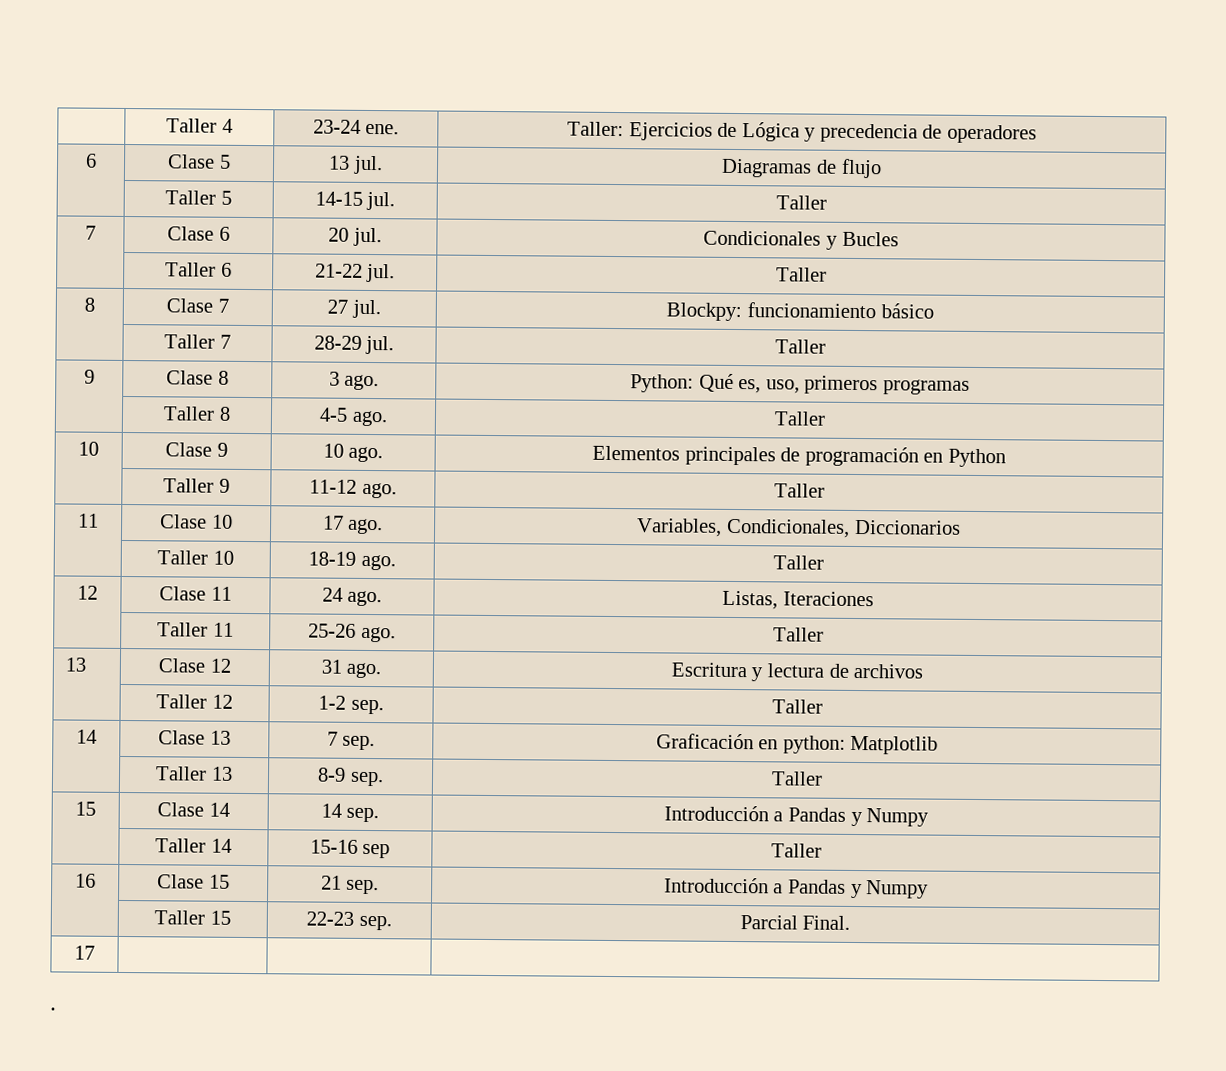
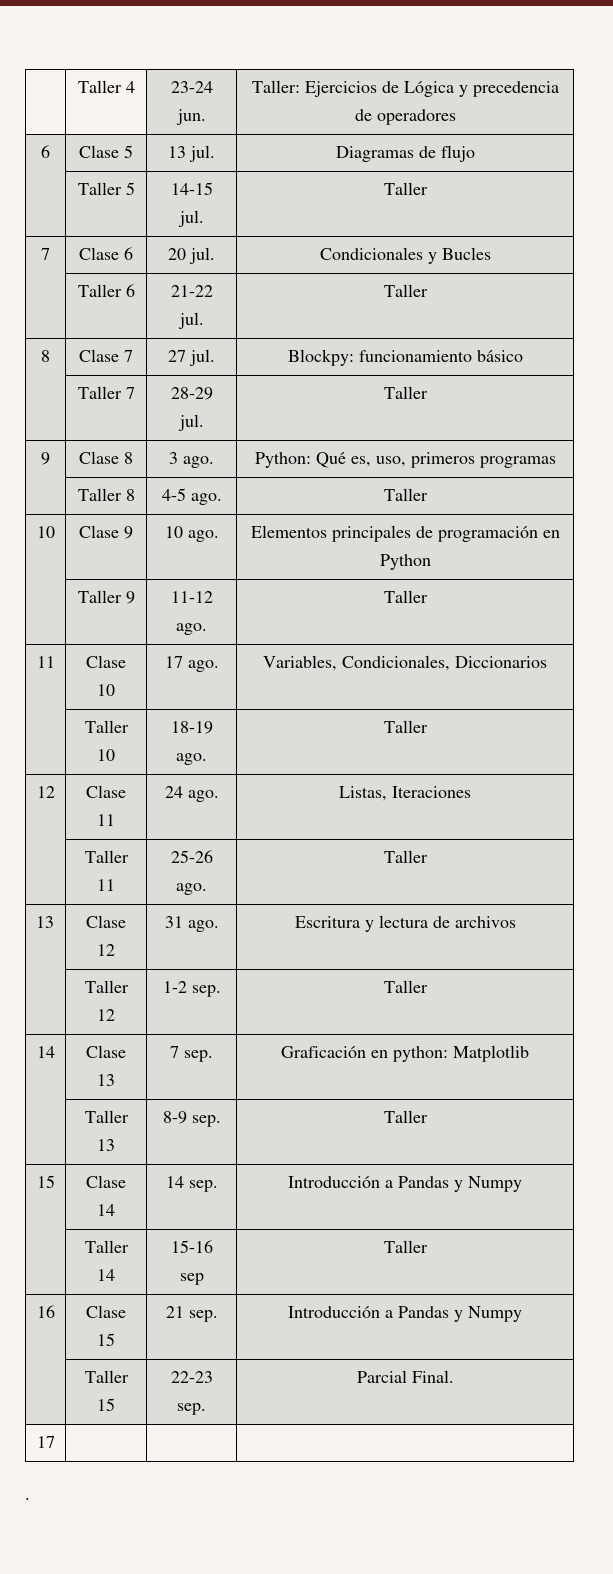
- | Taller 4 | 23-24 ene. | Taller: Ejercicios de Lógica y precedencia de operadores
+ | Taller 4 | 23-24 jun. | Taller: Ejercicios de Lógica y precedencia de operadores

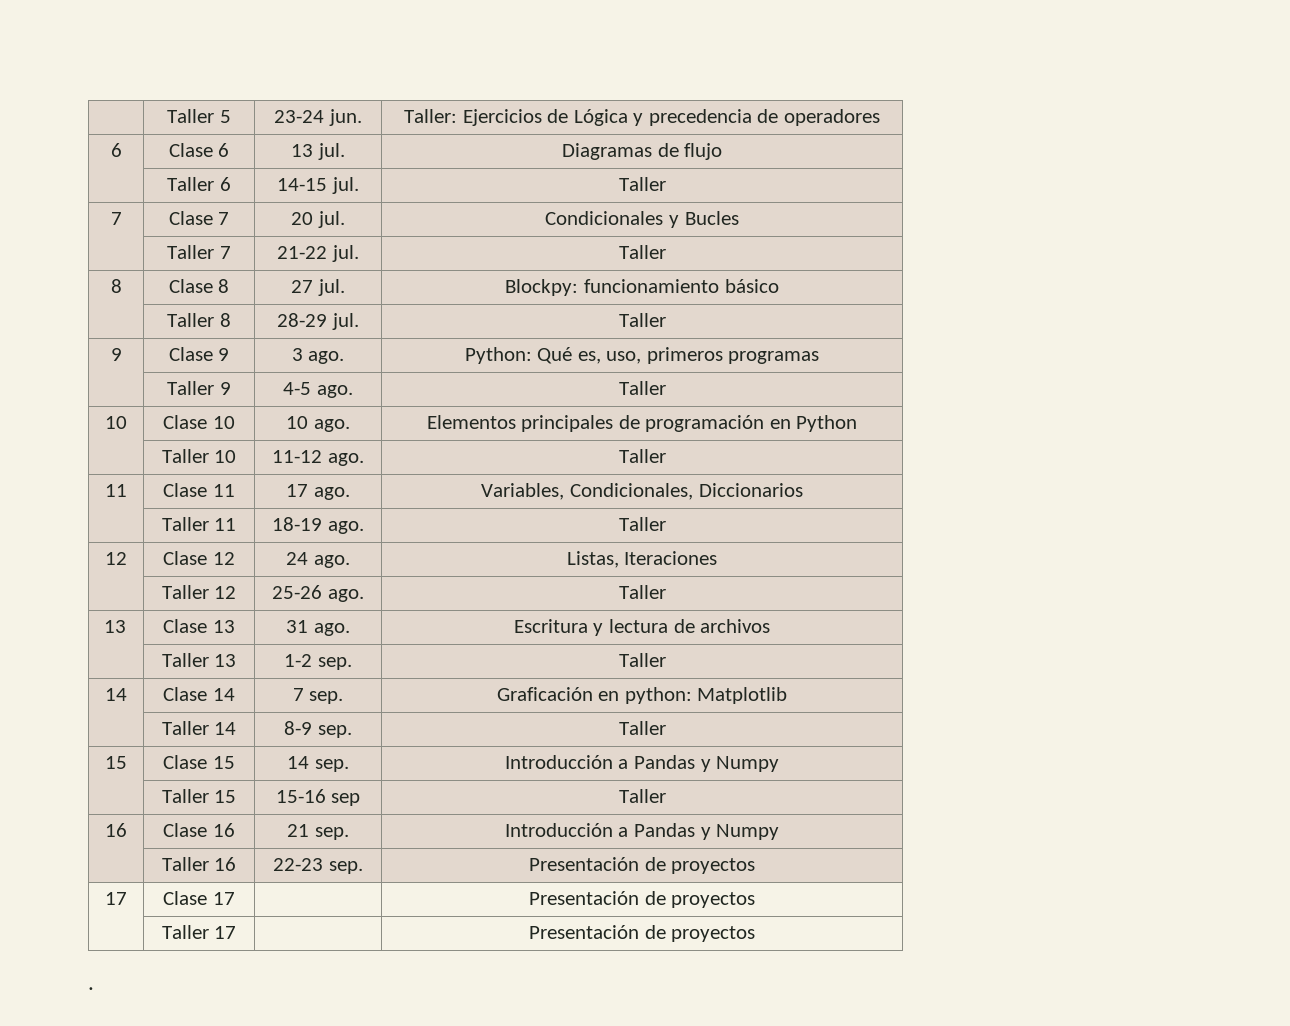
- | Taller 4 | 23-24 jun. | Taller: Ejercicios de Lógica y precedencia de operadores
+ | Taller 5 | 23-24 jun. | Taller: Ejercicios de Lógica y precedencia de operadores
- 6 | Clase 5 | 13 jul. | Diagramas de flujo
+ 6 | Clase 6 | 13 jul. | Diagramas de flujo
- | Taller 5 | 14-15 jul. | Taller
+ | Taller 6 | 14-15 jul. | Taller
- 7 | Clase 6 | 20 jul. | Condicionales y Bucles
+ 7 | Clase 7 | 20 jul. | Condicionales y Bucles
- | Taller 6 | 21-22 jul. | Taller
+ | Taller 7 | 21-22 jul. | Taller
- 8 | Clase 7 | 27 jul. | Blockpy: funcionamiento básico
+ 8 | Clase 8 | 27 jul. | Blockpy: funcionamiento básico
- | Taller 7 | 28-29 jul. | Taller
+ | Taller 8 | 28-29 jul. | Taller
- 9 | Clase 8 | 3 ago. | Python: Qué es, uso, primeros programas
+ 9 | Clase 9 | 3 ago. | Python: Qué es, uso, primeros programas
- | Taller 8 | 4-5 ago. | Taller
+ | Taller 9 | 4-5 ago. | Taller
- 10 | Clase 9 | 10 ago. | Elementos principales de programación en Python
+ 10 | Clase 10 | 10 ago. | Elementos principales de programación en Python
- | Taller 9 | 11-12 ago. | Taller
+ | Taller 10 | 11-12 ago. | Taller
- 11 | Clase 10 | 17 ago. | Variables, Condicionales, Diccionarios
+ 11 | Clase 11 | 17 ago. | Variables, Condicionales, Diccionarios
- | Taller 10 | 18-19 ago. | Taller
+ | Taller 11 | 18-19 ago. | Taller
- 12 | Clase 11 | 24 ago. | Listas, Iteraciones
+ 12 | Clase 12 | 24 ago. | Listas, Iteraciones
- | Taller 11 | 25-26 ago. | Taller
+ | Taller 12 | 25-26 ago. | Taller
- 13 | Clase 12 | 31 ago. | Escritura y lectura de archivos
+ 13 | Clase 13 | 31 ago. | Escritura y lectura de archivos
- | Taller 12 | 1-2 sep. | Taller
+ | Taller 13 | 1-2 sep. | Taller
- 14 | Clase 13 | 7 sep. | Graficación en python: Matplotlib
+ 14 | Clase 14 | 7 sep. | Graficación en python: Matplotlib
- | Taller 13 | 8-9 sep. | Taller
+ | Taller 14 | 8-9 sep. | Taller
- 15 | Clase 14 | 14 sep. | Introducción a Pandas y Numpy
+ 15 | Clase 15 | 14 sep. | Introducción a Pandas y Numpy
- | Taller 14 | 15-16 sep | Taller
+ | Taller 15 | 15-16 sep | Taller
- 16 | Clase 15 | 21 sep. | Introducción a Pandas y Numpy
+ 16 | Clase 16 | 21 sep. | Introducción a Pandas y Numpy
- | Taller 15 | 22-23 sep. | Parcial Final.
- 17 | | |
+ | Taller 16 | 22-23 sep. | Presentación de proyectos
+ 17 | Clase 17 | | Presentación de proyectos
+ | Taller 17 | | Presentación de proyectos

